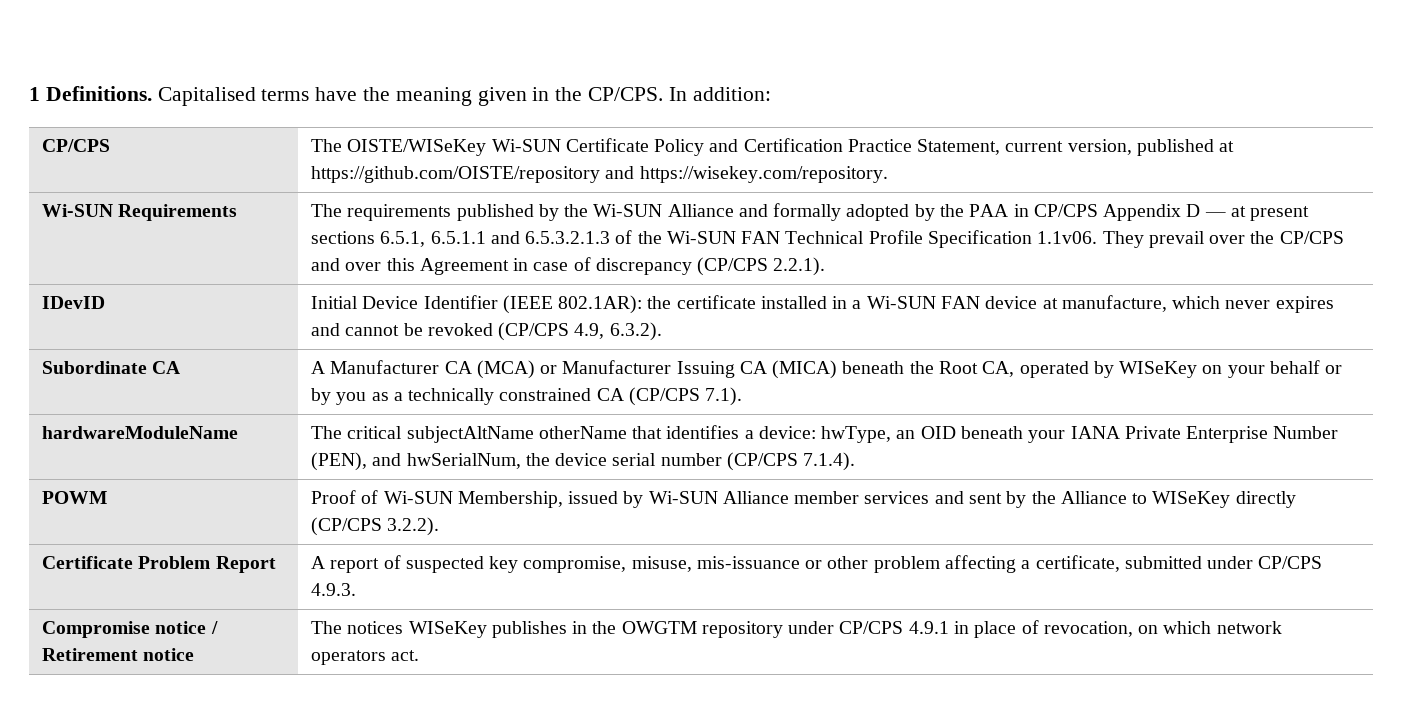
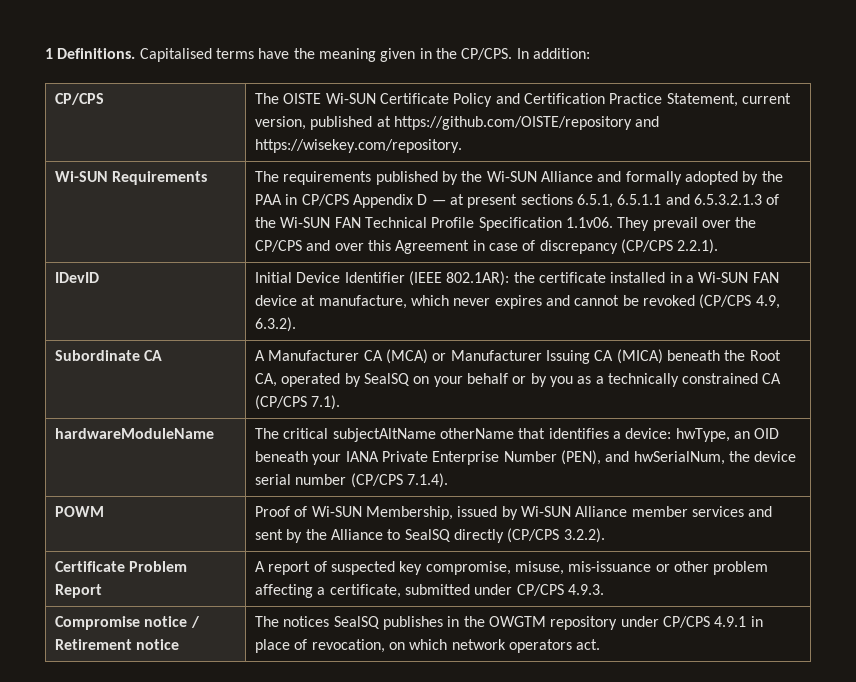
- CP/CPS | The OISTE/WISeKey Wi-SUN Certificate Policy and Certification Practice Statement, current version, published at https://github.com/OISTE/repository and https://wisekey.com/repository.
+ CP/CPS | The OISTE Wi-SUN Certificate Policy and Certification Practice Statement, current version, published at https://github.com/OISTE/repository and https://wisekey.com/repository.
- Subordinate CA | A Manufacturer CA (MCA) or Manufacturer Issuing CA (MICA) beneath the Root CA, operated by WISeKey on your behalf or by you as a technically constrained CA (CP/CPS 7.1).
+ Subordinate CA | A Manufacturer CA (MCA) or Manufacturer Issuing CA (MICA) beneath the Root CA, operated by SealSQ on your behalf or by you as a technically constrained CA (CP/CPS 7.1).
- POWM | Proof of Wi-SUN Membership, issued by Wi-SUN Alliance member services and sent by the Alliance to WISeKey directly (CP/CPS 3.2.2).
+ POWM | Proof of Wi-SUN Membership, issued by Wi-SUN Alliance member services and sent by the Alliance to SealSQ directly (CP/CPS 3.2.2).
- Compromise notice / Retirement notice | The notices WISeKey publishes in the OWGTM repository under CP/CPS 4.9.1 in place of revocation, on which network operators act.
+ Compromise notice / Retirement notice | The notices SealSQ publishes in the OWGTM repository under CP/CPS 4.9.1 in place of revocation, on which network operators act.

